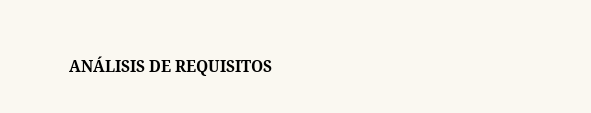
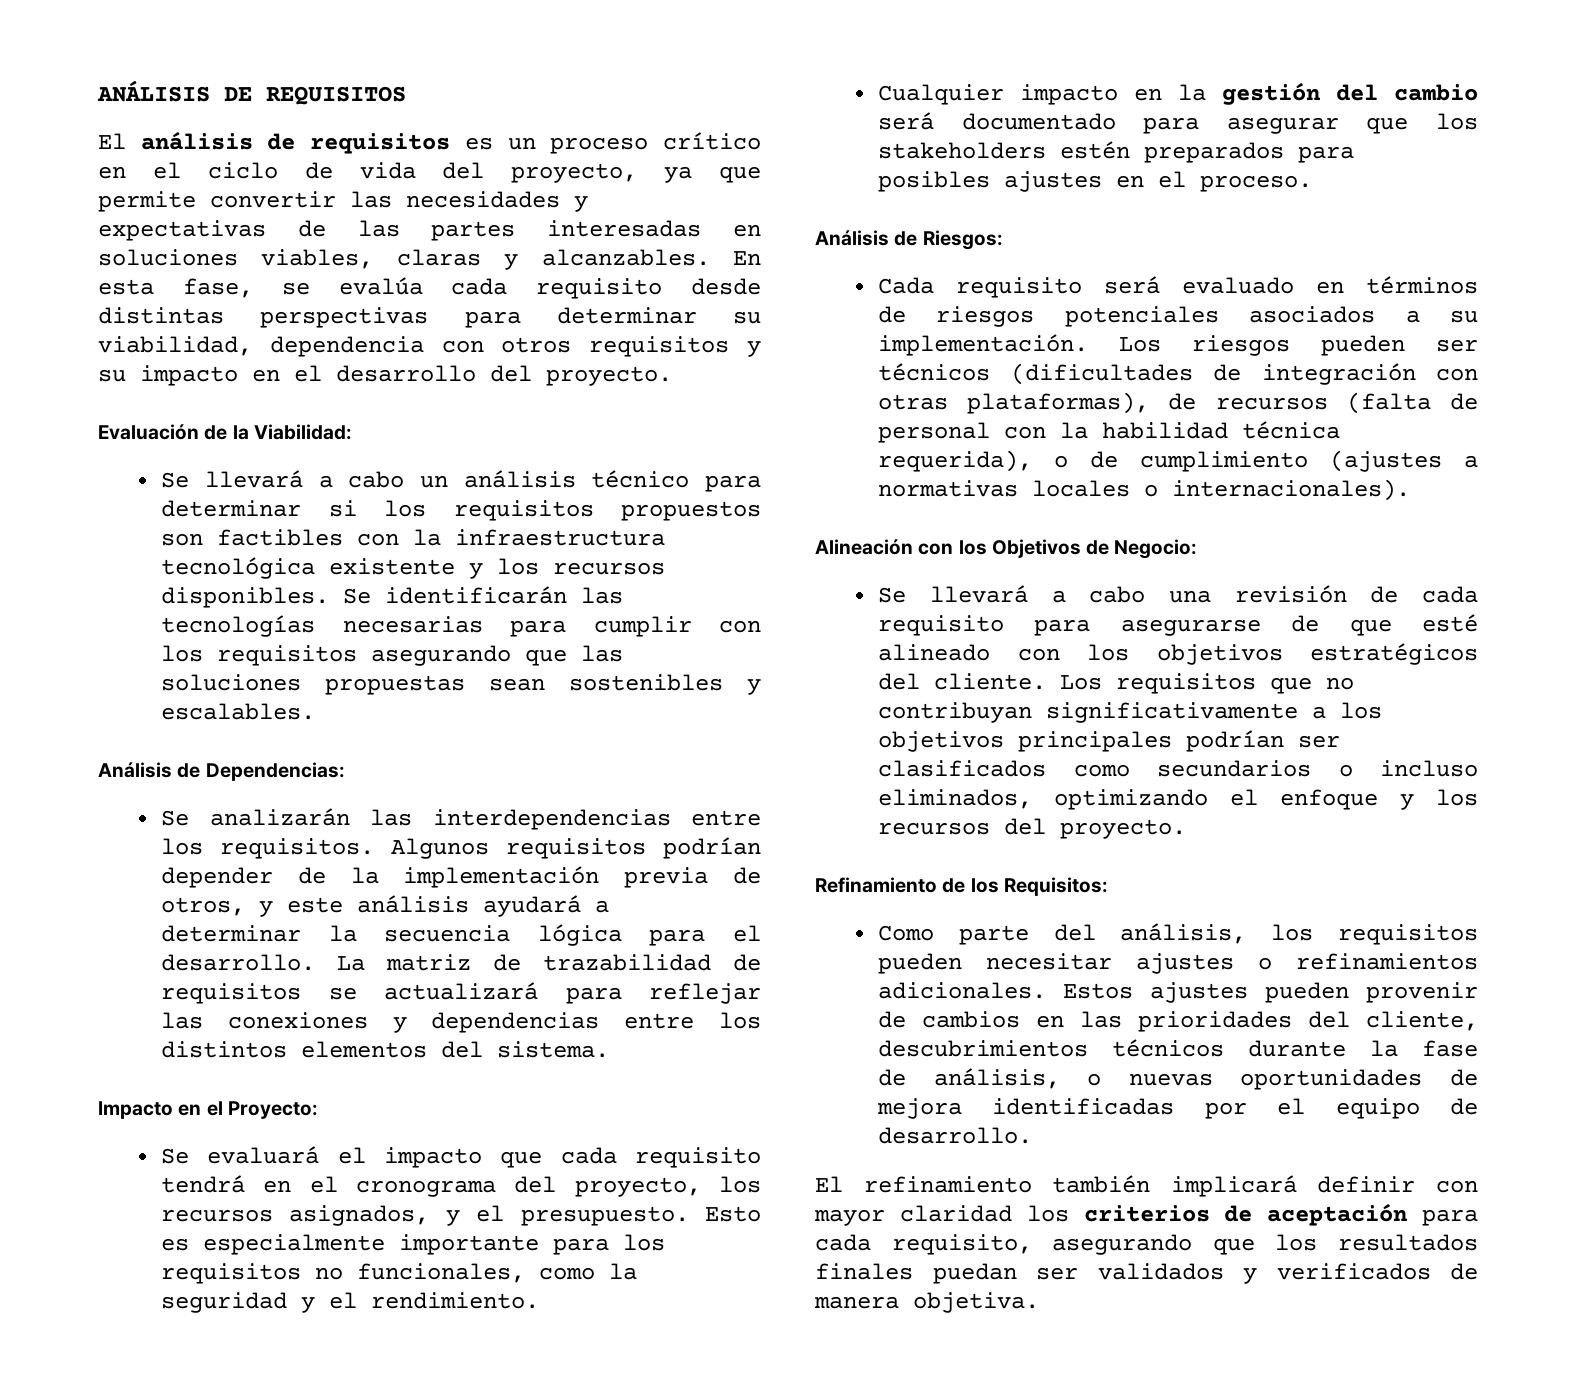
+ El análisis de requisitos es un proceso crítico en el ciclo de vida del proyecto, ya que permite convertir las necesidades y expectativas de las partes interesadas en soluciones viables, claras y alcanzables. En esta fase, se evalúa cada requisito desde distintas perspectivas para determinar su viabilidad, dependencia con otros requisitos y su impacto en el desarrollo del proyecto.
+ Evaluación de la Viabilidad:
+ Se llevará a cabo un análisis técnico para determinar si los requisitos propuestos son factibles con la infraestructura tecnológica existente y los recursos disponibles. Se identificarán las tecnologías necesarias para cumplir con los requisitos asegurando que las soluciones propuestas sean sostenibles y escalables.
+ Análisis de Dependencias:
+ Se analizarán las interdependencias entre los requisitos. Algunos requisitos podrían depender de la implementación previa de otros, y este análisis ayudará a determinar la secuencia lógica para el desarrollo. La matriz de trazabilidad de requisitos se actualizará para reflejar las conexiones y dependencias entre los distintos elementos del sistema.
+ Impacto en el Proyecto:
+ Se evaluará el impacto que cada requisito tendrá en el cronograma del proyecto, los recursos asignados, y el presupuesto. Esto es especialmente importante para los requisitos no funcionales, como la seguridad y el rendimiento.
+ Cualquier impacto en la gestión del cambio será documentado para asegurar que los stakeholders estén preparados para posibles ajustes en el proceso.
+ Análisis de Riesgos:
+ Cada requisito será evaluado en términos de riesgos potenciales asociados a su implementación. Los riesgos pueden ser técnicos (dificultades de integración con otras plataformas), de recursos (falta de personal con la habilidad técnica requerida), o de cumplimiento (ajustes a normativas locales o internacionales).
+ Alineación con los Objetivos de Negocio:
+ Se llevará a cabo una revisión de cada requisito para asegurarse de que esté alineado con los objetivos estratégicos del cliente. Los requisitos que no contribuyan significativamente a los objetivos principales podrían ser clasificados como secundarios o incluso eliminados, optimizando el enfoque y los recursos del proyecto.
+ Refinamiento de los Requisitos:
+ Como parte del análisis, los requisitos pueden necesitar ajustes o refinamientos adicionales. Estos ajustes pueden provenir de cambios en las prioridades del cliente, descubrimientos técnicos durante la fase de análisis, o nuevas oportunidades de mejora identificadas por el equipo de desarrollo.
+ El refinamiento también implicará definir con mayor claridad los criterios de aceptación para cada requisito, asegurando que los resultados finales puedan ser validados y verificados de manera objetiva.

